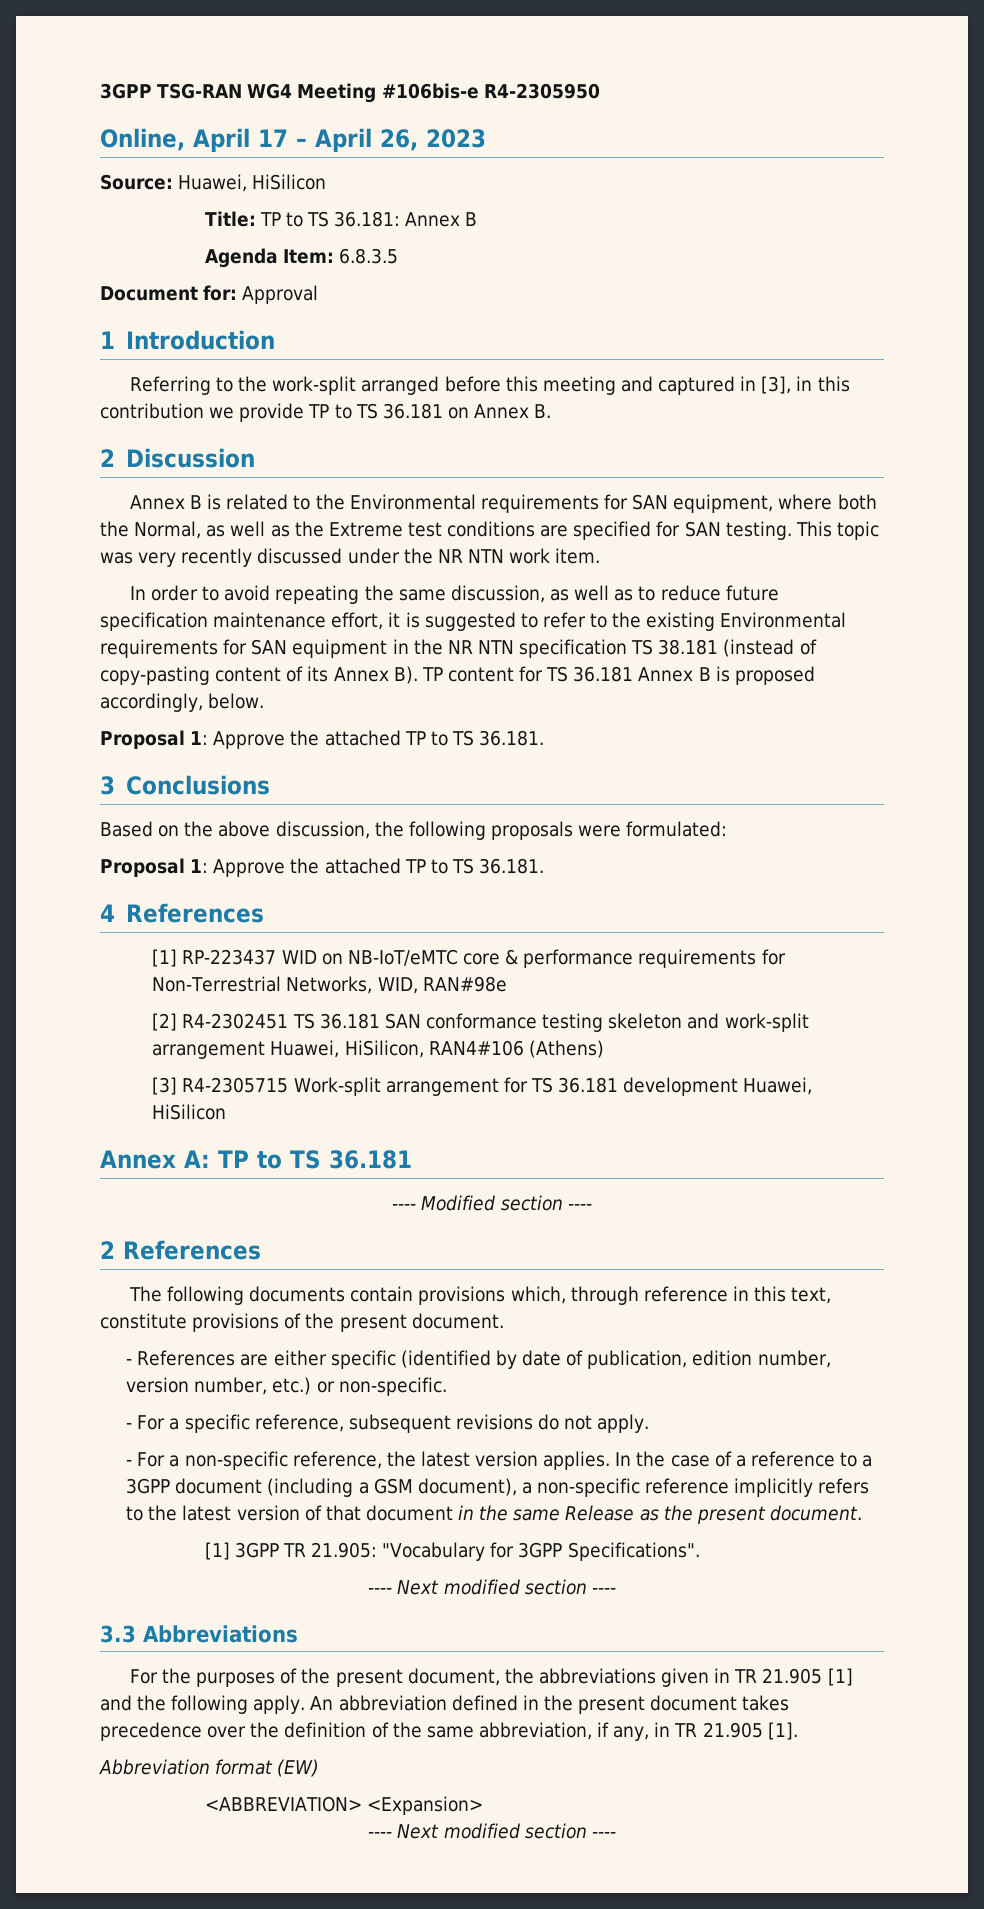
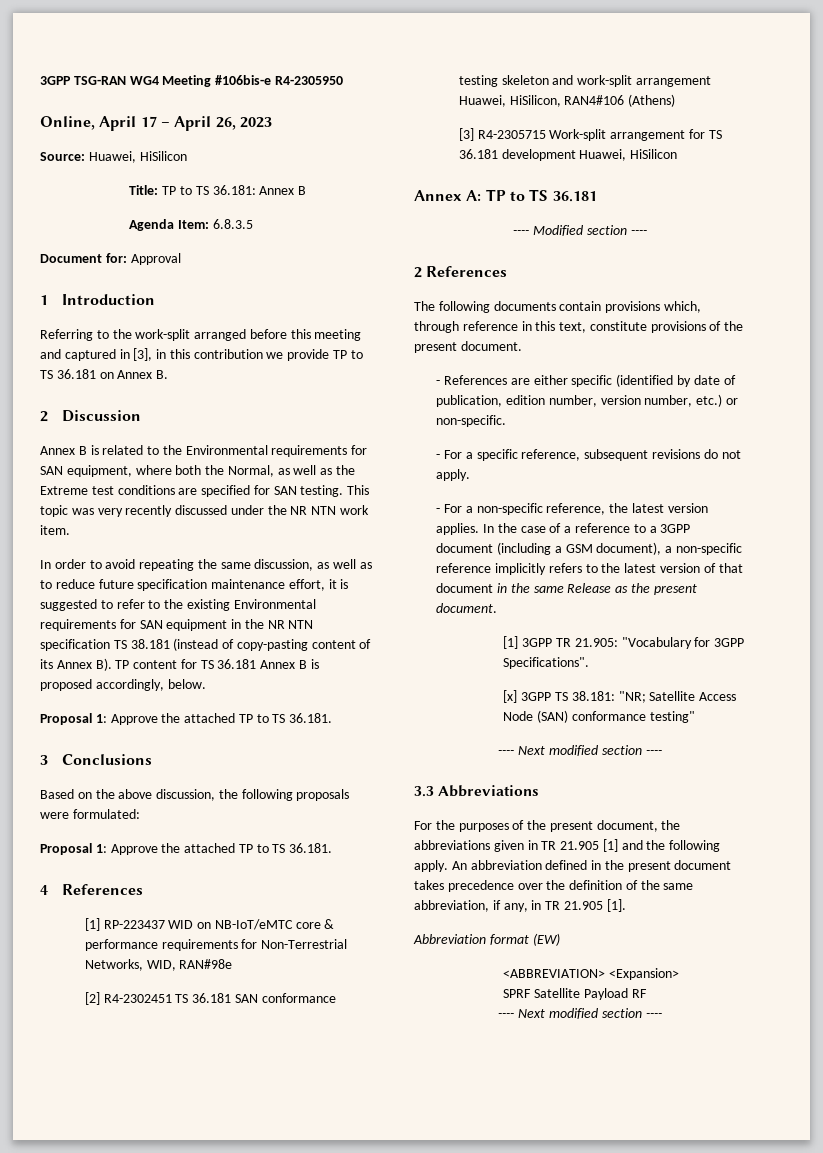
+ [x] 3GPP TS 38.181: "NR; Satellite Access Node (SAN) conformance testing"
+ SPRF Satellite Payload RF

